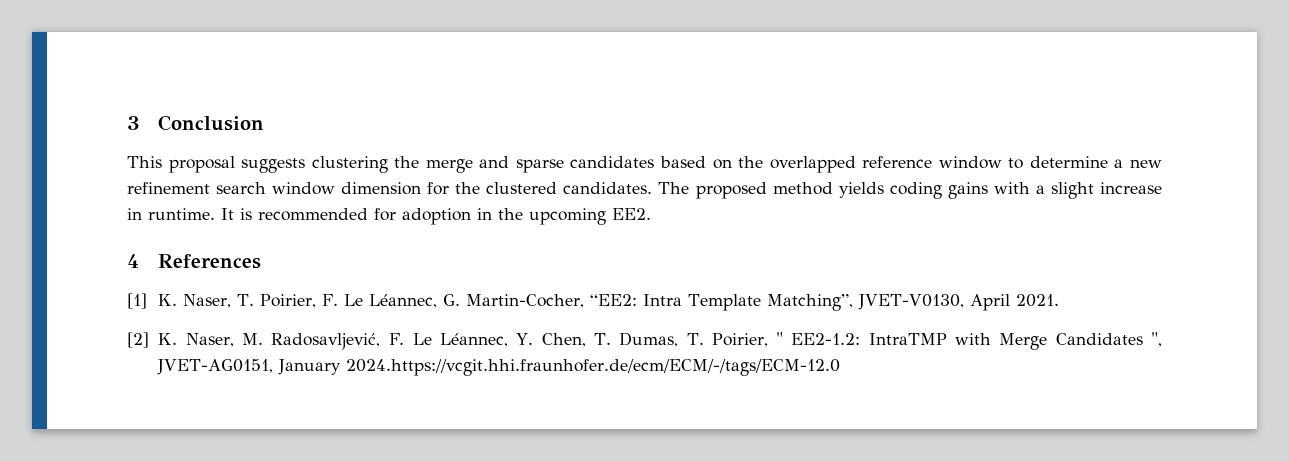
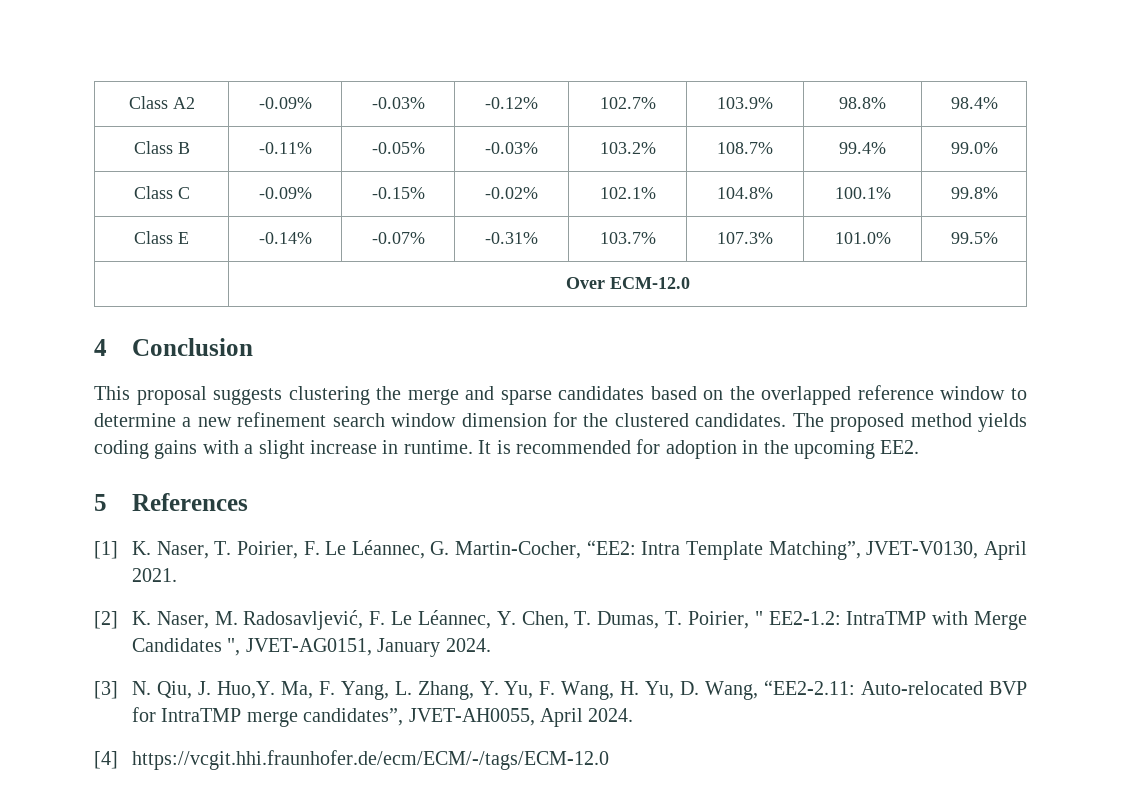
- 3 Conclusion
+ Class A2 | -0.09% | -0.03% | -0.12% | 102.7% | 103.9% | 98.8% | 98.4%
+ Class B | -0.11% | -0.05% | -0.03% | 103.2% | 108.7% | 99.4% | 99.0%
+ Class C | -0.09% | -0.15% | -0.02% | 102.1% | 104.8% | 100.1% | 99.8%
+ Class E | -0.14% | -0.07% | -0.31% | 103.7% | 107.3% | 101.0% | 99.5%
+ | Over ECM-12.0
+ 4 Conclusion
- 4 References
+ 5 References
- [2] K. Naser, M. Radosavljević, F. Le Léannec, Y. Chen, T. Dumas, T. Poirier, " EE2-1.2: IntraTMP with Merge Candidates ", JVET-AG0151, January 2024.https://vcgit.hhi.fraunhofer.de/ecm/ECM/-/tags/ECM-12.0
+ [2] K. Naser, M. Radosavljević, F. Le Léannec, Y. Chen, T. Dumas, T. Poirier, " EE2-1.2: IntraTMP with Merge Candidates ", JVET-AG0151, January 2024.
+ [3] N. Qiu, J. Huo,Y. Ma, F. Yang, L. Zhang, Y. Yu, F. Wang, H. Yu, D. Wang, “EE2-2.11: Auto-relocated BVP for IntraTMP merge candidates”, JVET-AH0055, April 2024.
+ [4] https://vcgit.hhi.fraunhofer.de/ecm/ECM/-/tags/ECM-12.0

